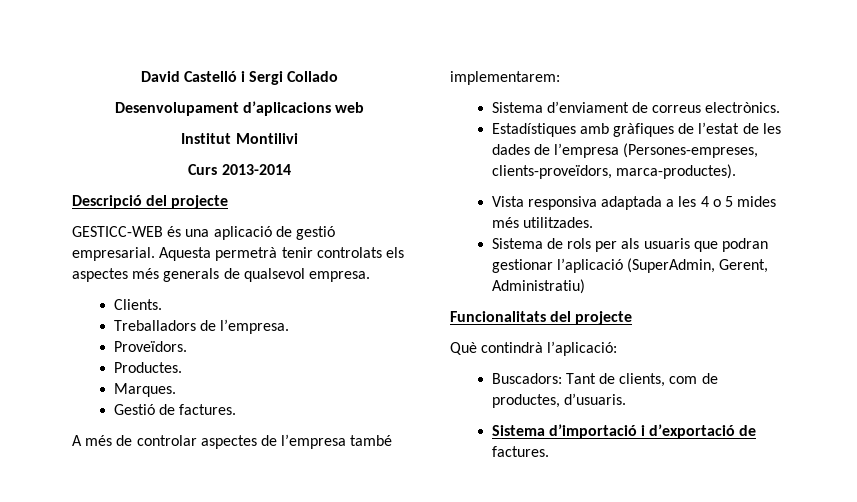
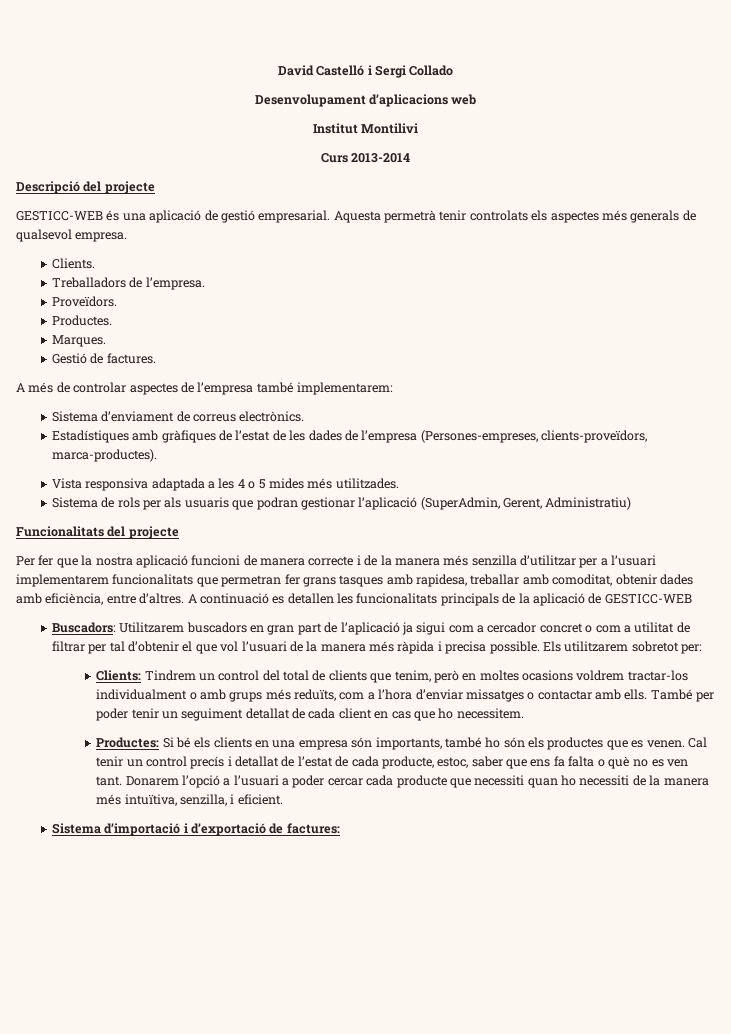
- Què contindrà l’aplicació:
- Buscadors: Tant de clients, com de productes, d’usuaris.
+ Per fer que la nostra aplicació funcioni de manera correcte i de la manera més senzilla d’utilitzar per a l’usuari implementarem funcionalitats que permetran fer grans tasques amb rapidesa, treballar amb comoditat, obtenir dades amb eficiència, entre d’altres. A continuació es detallen les funcionalitats principals de la aplicació de GESTICC-WEB
+ Buscadors: Utilitzarem buscadors en gran part de l’aplicació ja sigui com a cercador concret o com a utilitat de filtrar per tal d’obtenir el que vol l’usuari de la manera més ràpida i precisa possible. Els utilitzarem sobretot per:
+ Clients: Tindrem un control del total de clients que tenim, però en moltes ocasions voldrem tractar-los individualment o amb grups més reduïts, com a l’hora d’enviar missatges o contactar amb ells. També per poder tenir un seguiment detallat de cada client en cas que ho necessitem.
+ Productes: Si bé els clients en una empresa són importants, també ho són els productes que es venen. Cal tenir un control precís i detallat de l’estat de cada producte, estoc, saber que ens fa falta o què no es ven tant. Donarem l’opció a l’usuari a poder cercar cada producte que necessiti quan ho necessiti de la manera més intuïtiva, senzilla, i eficient.
- Sistema d’importació i d’exportació de factures.
+ Sistema d’importació i d’exportació de factures:

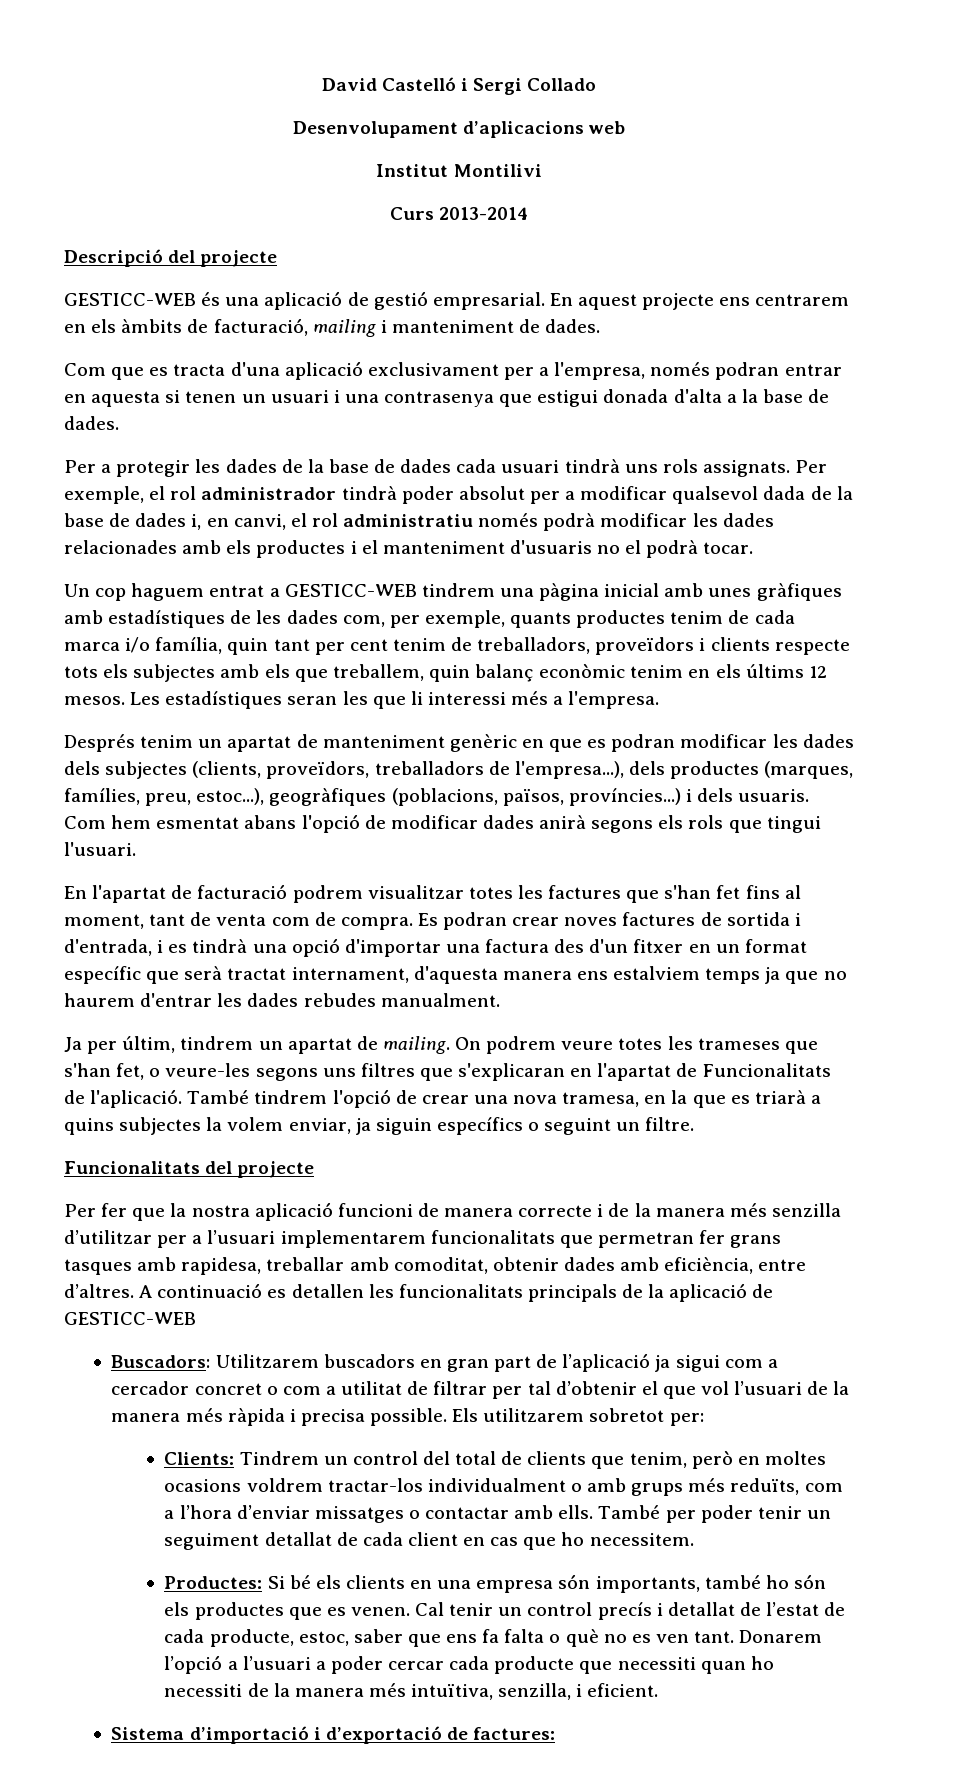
- Aquesta permetrà tenir controlats els aspectes més generals de qualsevol empresa.
- Clients.
- Treballadors de l’empresa.
- Proveïdors.
- Productes.
- Marques.
- Gestió de factures.
- A més de controlar aspectes de l’empresa també implementarem:
- Sistema d’enviament de correus electrònics.
- Estadístiques amb gràfiques de l’estat de les dades de l’empresa (Persones-empreses, clients-proveïdors, marca-productes).
- Vista responsiva adaptada a les 4 o 5 mides més utilitzades.
- Sistema de rols per als usuaris que podran gestionar l’aplicació (SuperAdmin, Gerent, Administratiu)
+ En aquest projecte ens centrarem en els àmbits de facturació, mailing i manteniment de dades.
+ Com que es tracta d'una aplicació exclusivament per a l'empresa, només podran entrar en aquesta si tenen un usuari i una contrasenya que estigui donada d'alta a la base de dades.
+ Per a protegir les dades de la base de dades cada usuari tindrà uns rols assignats. Per exemple, el rol administrador tindrà poder absolut per a modificar qualsevol dada de la base de dades i, en canvi, el rol administratiu només podrà modificar les dades relacionades amb els productes i el manteniment d'usuaris no el podrà tocar.
+ Un cop haguem entrat a GESTICC-WEB tindrem una pàgina inicial amb unes gràfiques amb estadístiques de les dades com, per exemple, quants productes tenim de cada marca i/o família, quin tant per cent tenim de treballadors, proveïdors i clients respecte tots els subjectes amb els que treballem, quin balanç econòmic tenim en els últims 12 mesos. Les estadístiques seran les que li interessi més a l'empresa.
+ Després tenim un apartat de manteniment genèric en que es podran modificar les dades dels subjectes (clients, proveïdors, treballadors de l'empresa...), dels productes (marques, famílies, preu, estoc...), geogràfiques (poblacions, països, províncies...) i dels usuaris. Com hem esmentat abans l'opció de modificar dades anirà segons els rols que tingui l'usuari.
+ En l'apartat de facturació podrem visualitzar totes les factures que s'han fet fins al moment, tant de venta com de compra. Es podran crear noves factures de sortida i d'entrada, i es tindrà una opció d'importar una factura des d'un fitxer en un format específic que serà tractat internament, d'aquesta manera ens estalviem temps ja que no haurem d'entrar les dades rebudes manualment.
+ Ja per últim, tindrem un apartat de mailing. On podrem veure totes les trameses que s'han fet, o veure-les segons uns filtres que s'explicaran en l'apartat de Funcionalitats de l'aplicació. També tindrem l'opció de crear una nova tramesa, en la que es triarà a quins subjectes la volem enviar, ja siguin específics o seguint un filtre.

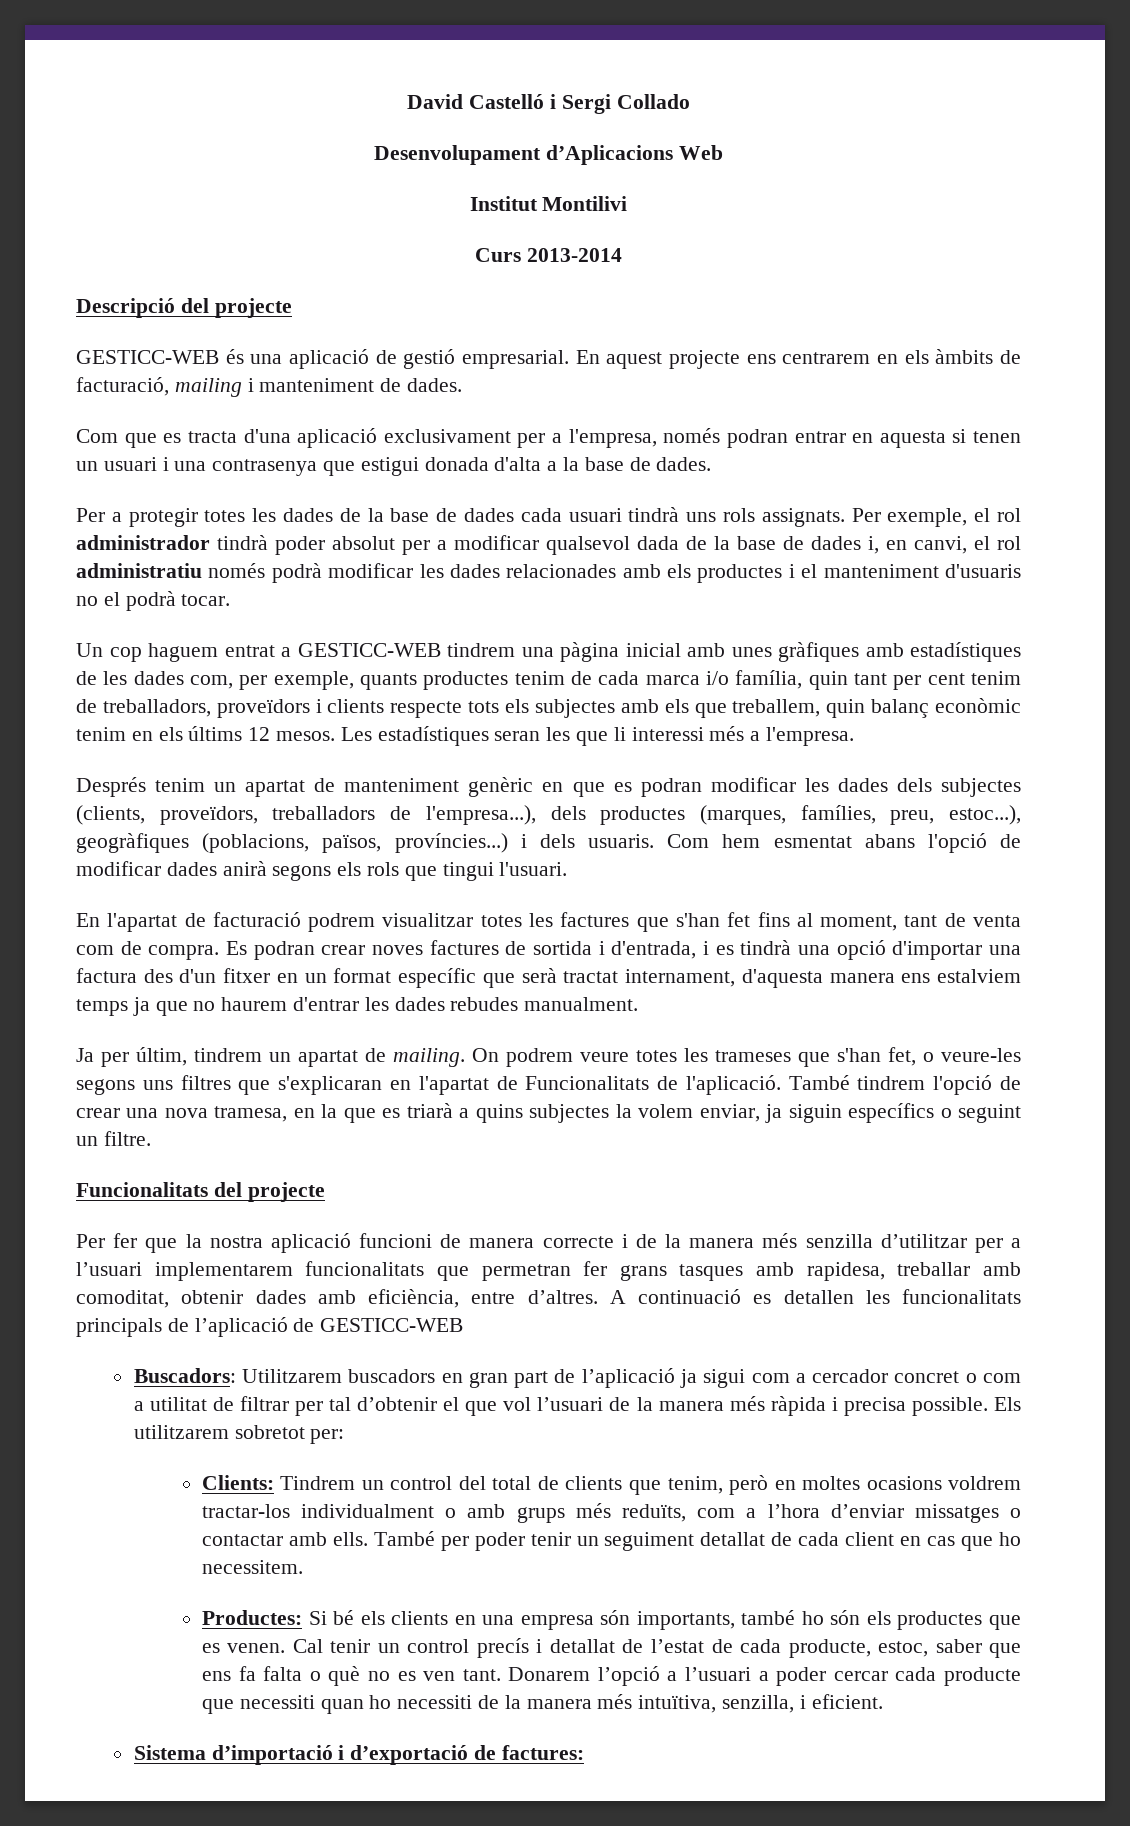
- Desenvolupament d’aplicacions web
+ Desenvolupament d’Aplicacions Web
- Per a protegir les dades de la base de dades cada usuari tindrà uns rols assignats.
+ Per a protegir totes les dades de la base de dades cada usuari tindrà uns rols assignats.
- A continuació es detallen les funcionalitats principals de la aplicació de GESTICC-WEB
+ A continuació es detallen les funcionalitats principals de l’aplicació de GESTICC-WEB

